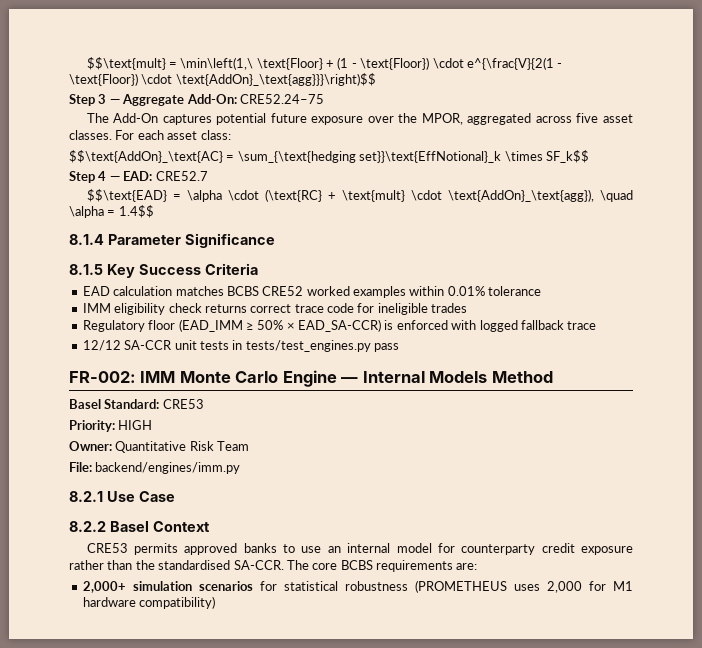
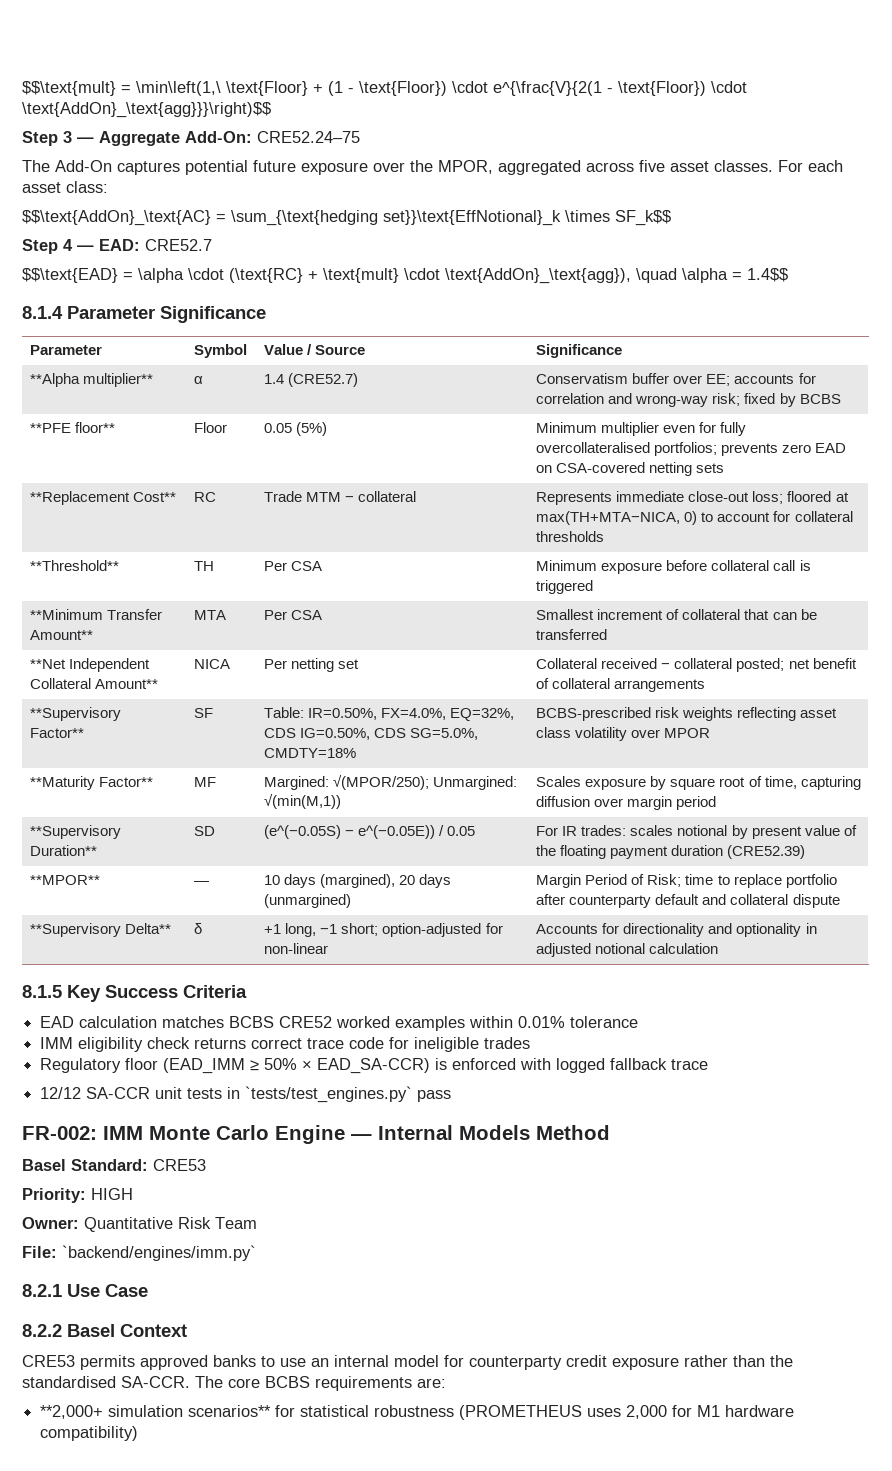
+ Parameter | Symbol | Value / Source | Significance
+ **Alpha multiplier** | α | 1.4 (CRE52.7) | Conservatism buffer over EE; accounts for correlation and wrong-way risk; fixed by BCBS
+ **PFE floor** | Floor | 0.05 (5%) | Minimum multiplier even for fully overcollateralised portfolios; prevents zero EAD on CSA-covered netting sets
+ **Replacement Cost** | RC | Trade MTM − collateral | Represents immediate close-out loss; floored at max(TH+MTA−NICA, 0) to account for collateral thresholds
+ **Threshold** | TH | Per CSA | Minimum exposure before collateral call is triggered
+ **Minimum Transfer Amount** | MTA | Per CSA | Smallest increment of collateral that can be transferred
+ **Net Independent Collateral Amount** | NICA | Per netting set | Collateral received − collateral posted; net benefit of collateral arrangements
+ **Supervisory Factor** | SF | Table: IR=0.50%, FX=4.0%, EQ=32%, CDS IG=0.50%, CDS SG=5.0%, CMDTY=18% | BCBS-prescribed risk weights reflecting asset class volatility over MPOR
+ **Maturity Factor** | MF | Margined: √(MPOR/250); Unmargined: √(min(M,1)) | Scales exposure by square root of time, capturing diffusion over margin period
+ **Supervisory Duration** | SD | (e^(−0.05S) − e^(−0.05E)) / 0.05 | For IR trades: scales notional by present value of the floating payment duration (CRE52.39)
+ **MPOR** | — | 10 days (margined), 20 days (unmargined) | Margin Period of Risk; time to replace portfolio after counterparty default and collateral dispute
+ **Supervisory Delta** | δ | +1 long, −1 short; option-adjusted for non-linear | Accounts for directionality and optionality in adjusted notional calculation
- 12/12 SA-CCR unit tests in tests/test_engines.py pass
+ 12/12 SA-CCR unit tests in `tests/test_engines.py` pass
- File: backend/engines/imm.py
+ File: `backend/engines/imm.py`
- 2,000+ simulation scenarios for statistical robustness (PROMETHEUS uses 2,000 for M1 hardware compatibility)
+ **2,000+ simulation scenarios** for statistical robustness (PROMETHEUS uses 2,000 for M1 hardware compatibility)

